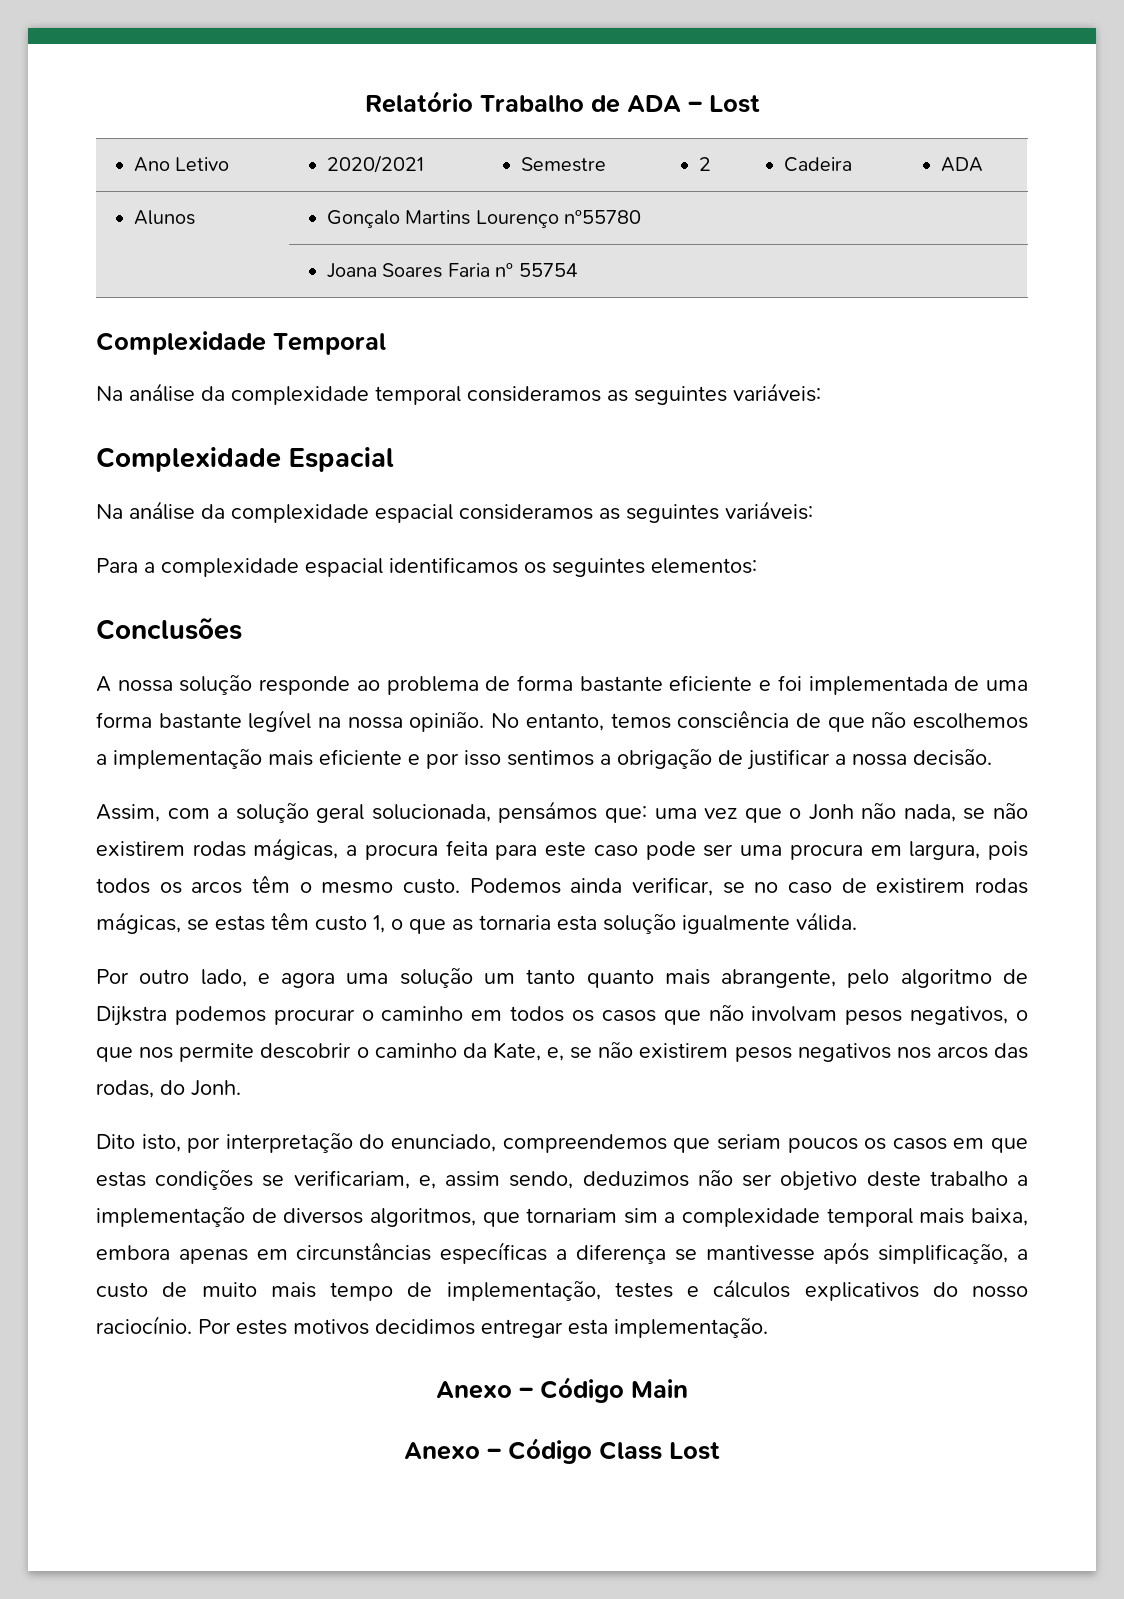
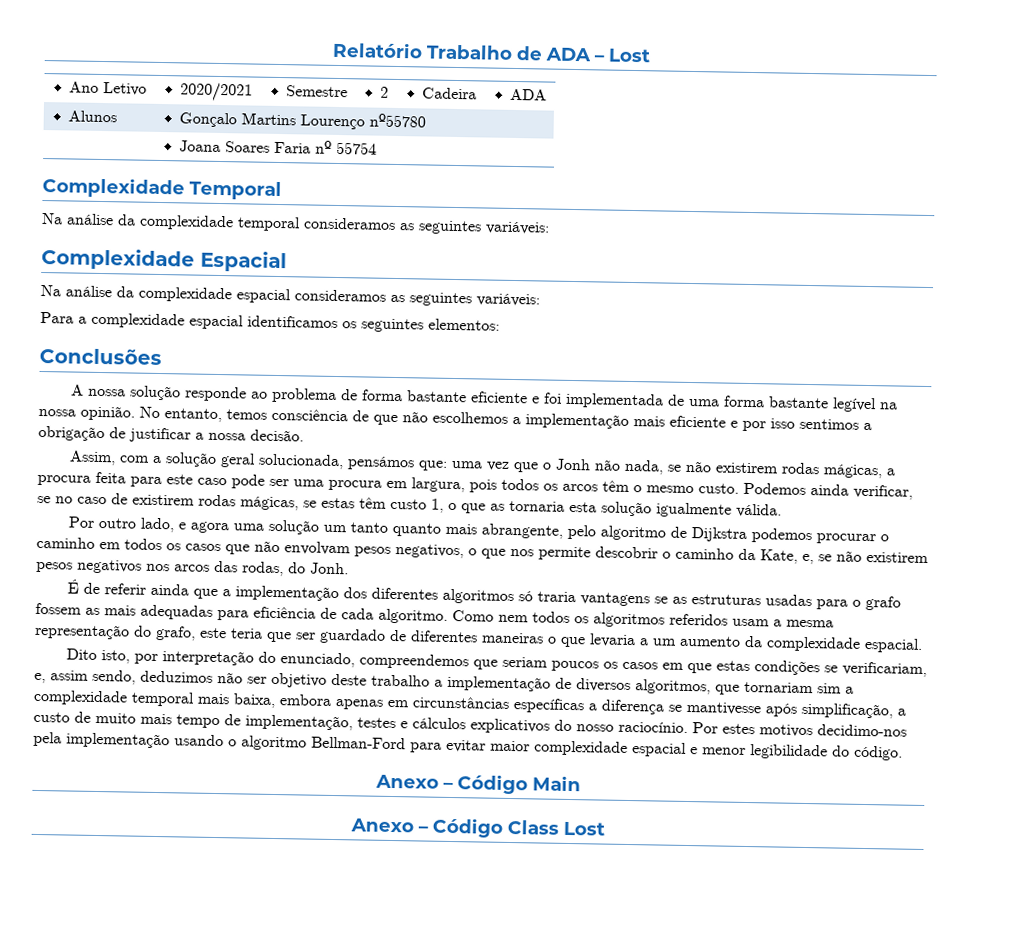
- Por outro lado, e agora uma solução um tanto quanto mais abrangente, pelo algoritmo de Dijkstra podemos procurar o caminho em todos os casos que não involvam pesos negativos, o que nos permite descobrir o caminho da Kate, e, se não existirem pesos negativos nos arcos das rodas, do Jonh.
+ Por outro lado, e agora uma solução um tanto quanto mais abrangente, pelo algoritmo de Dijkstra podemos procurar o caminho em todos os casos que não envolvam pesos negativos, o que nos permite descobrir o caminho da Kate, e, se não existirem pesos negativos nos arcos das rodas, do Jonh.
+ É de referir ainda que a implementação dos diferentes algoritmos só traria vantagens se as estruturas usadas para o grafo fossem as mais adequadas para eficiência de cada algoritmo. Como nem todos os algoritmos referidos usam a mesma representação do grafo, este teria que ser guardado de diferentes maneiras o que levaria a um aumento da complexidade espacial.
- Por estes motivos decidimos entregar esta implementação.
+ Por estes motivos decidimo-nos pela implementação usando o algoritmo Bellman-Ford para evitar maior complexidade espacial e menor legibilidade do código.

